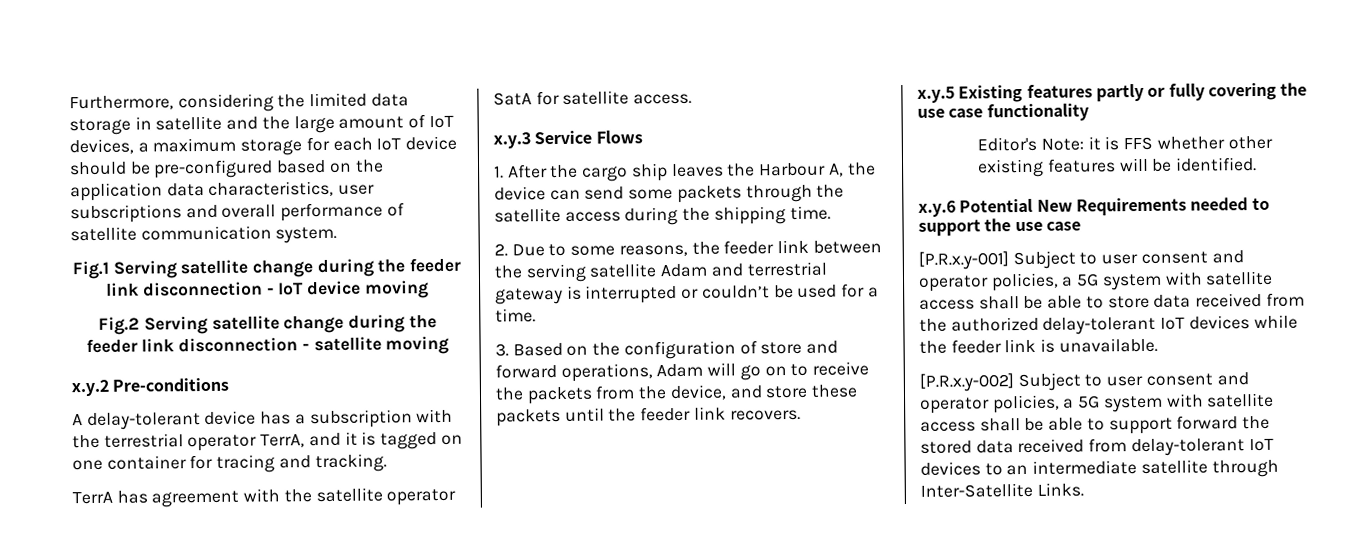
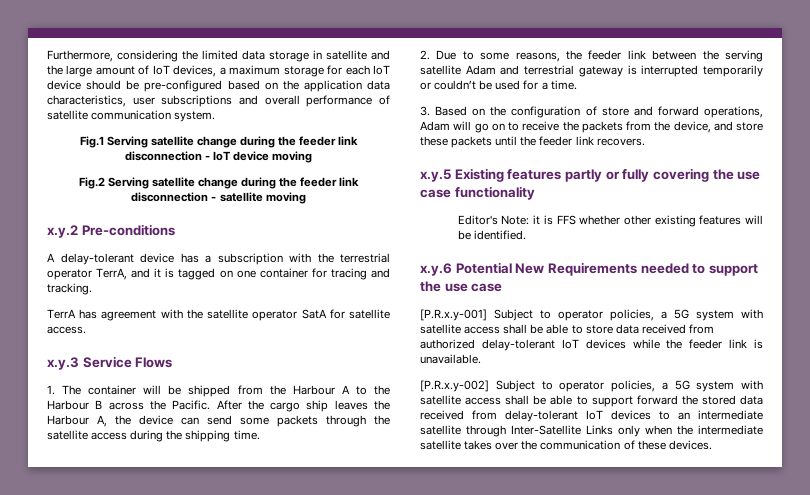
- 1. After the cargo ship leaves the Harbour A, the device can send some packets through the satellite access during the shipping time.
+ 1. The container will be shipped from the Harbour A to the Harbour B across the Pacific. After the cargo ship leaves the Harbour A, the device can send some packets through the satellite access during the shipping time.
- 2. Due to some reasons, the feeder link between the serving satellite Adam and terrestrial gateway is interrupted or couldn’t be used for a time.
+ 2. Due to some reasons, the feeder link between the serving satellite Adam and terrestrial gateway is interrupted temporarily or couldn’t be used for a time.
- [P.R.x.y-001] Subject to user consent and operator policies, a 5G system with satellite access shall be able to store data received from the authorized delay-tolerant IoT devices while the feeder link is unavailable.
+ [P.R.x.y-001] Subject to operator policies, a 5G system with satellite access shall be able to store data received from authorized delay-tolerant IoT devices while the feeder link is unavailable.
- [P.R.x.y-002] Subject to user consent and operator policies, a 5G system with satellite access shall be able to support forward the stored data received from delay-tolerant IoT devices to an intermediate satellite through Inter-Satellite Links.
+ [P.R.x.y-002] Subject to operator policies, a 5G system with satellite access shall be able to support forward the stored data received from delay-tolerant IoT devices to an intermediate satellite through Inter-Satellite Links only when the intermediate satellite takes over the communication of these devices.

